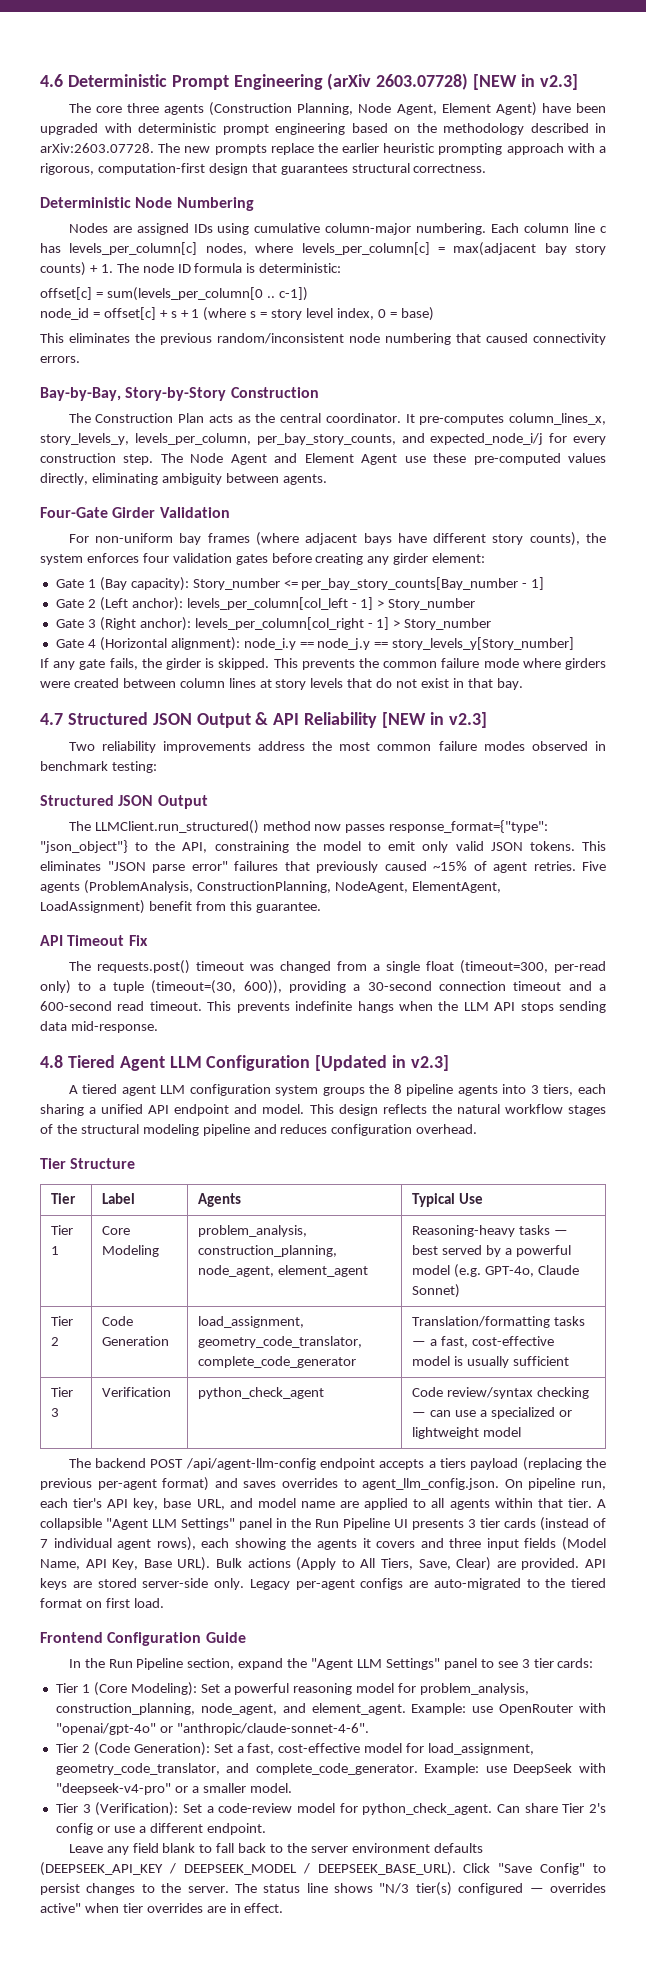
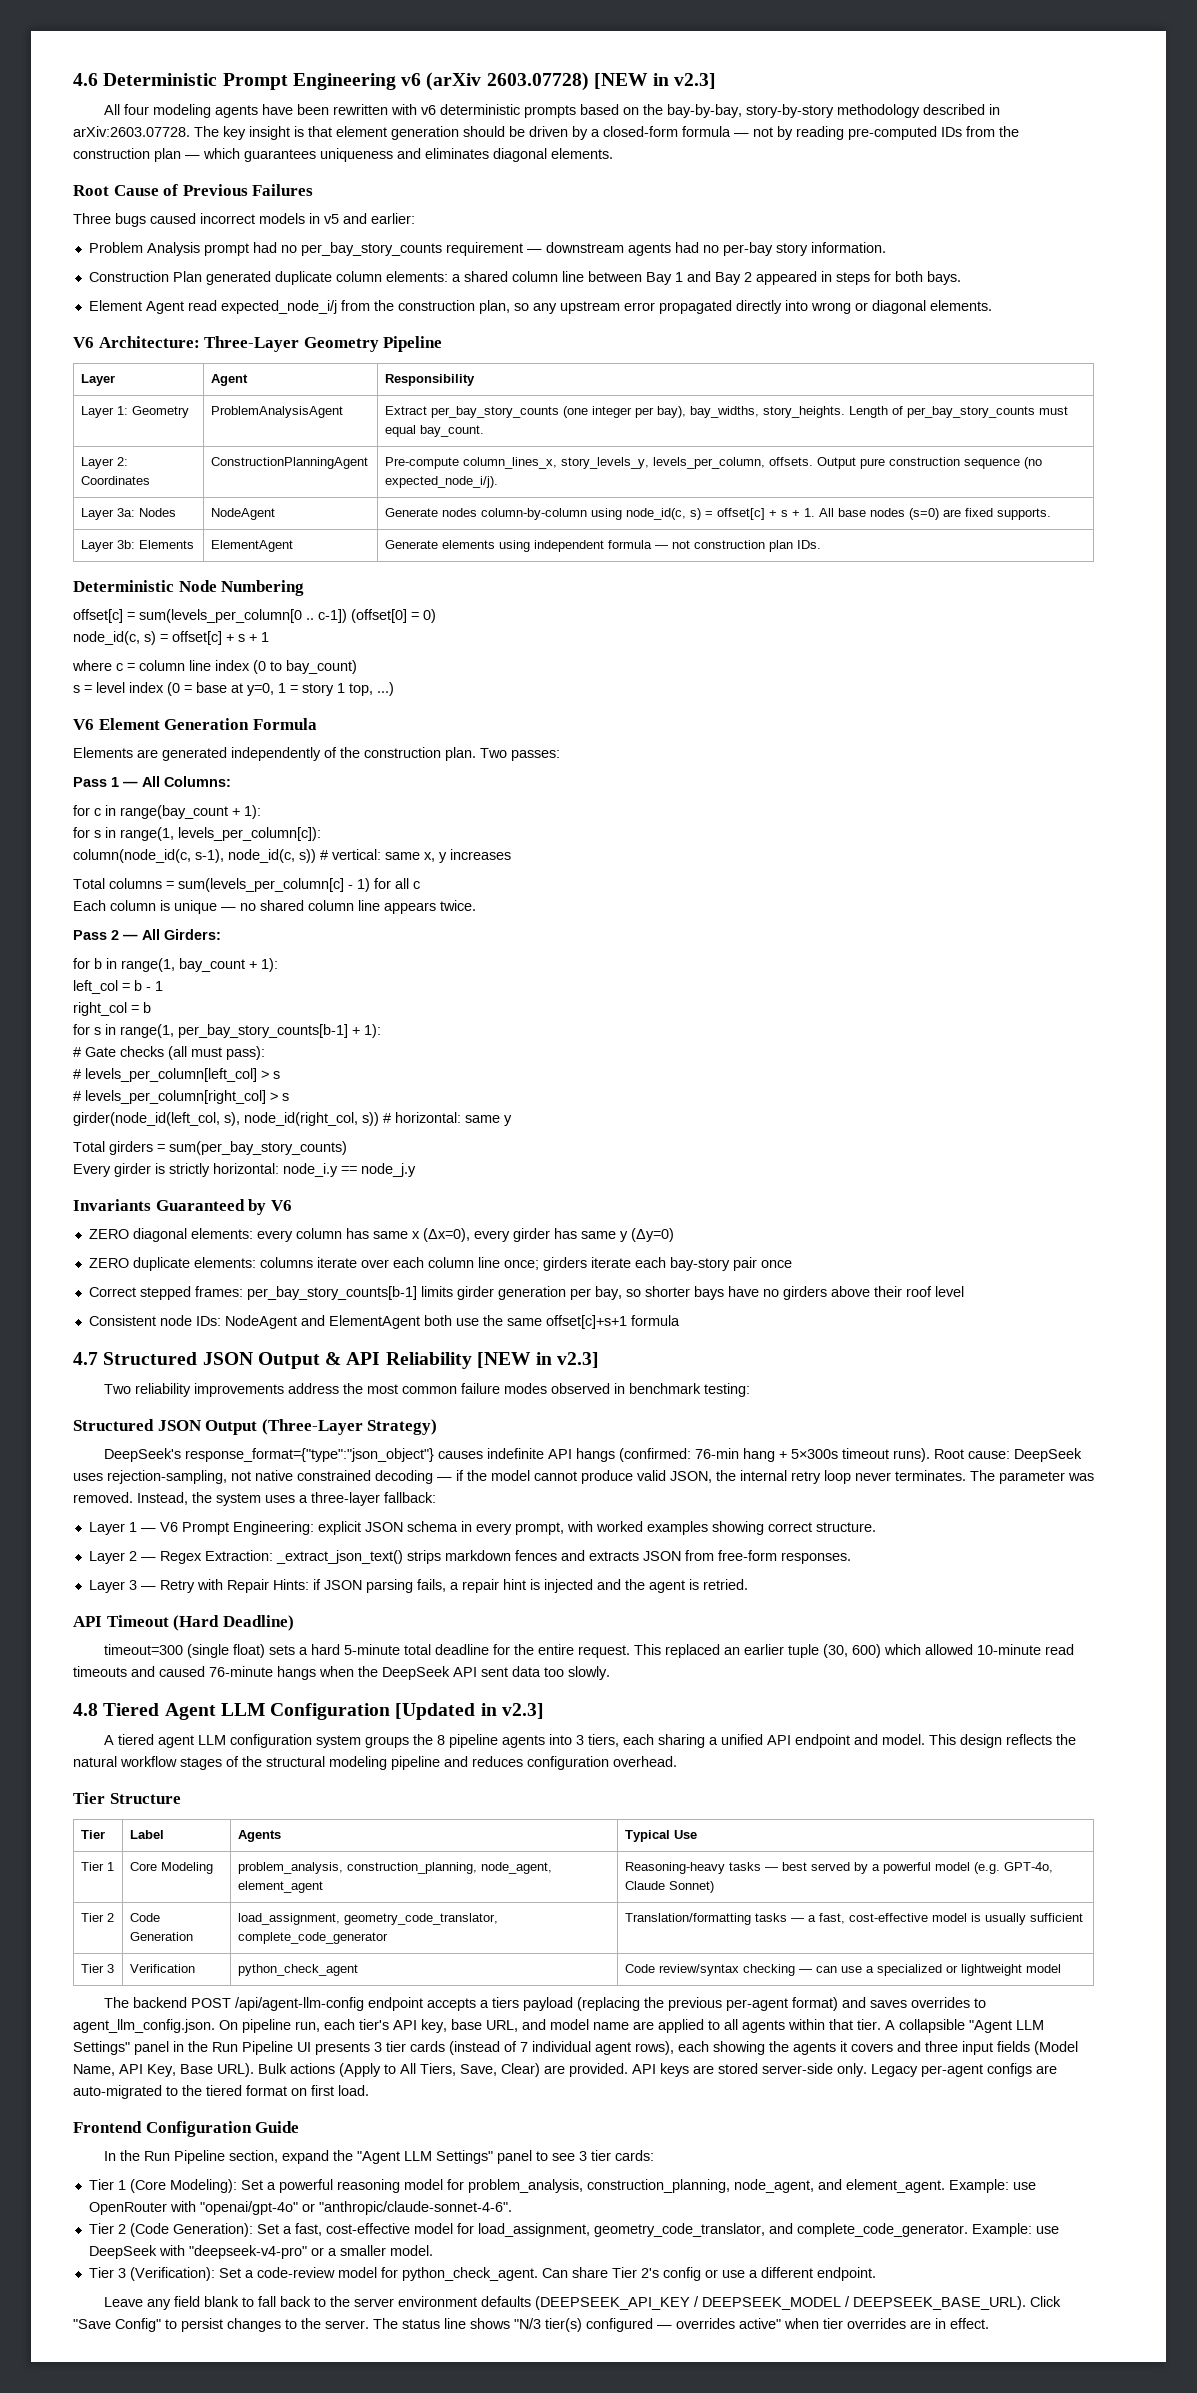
- 4.6 Deterministic Prompt Engineering (arXiv 2603.07728) [NEW in v2.3]
+ 4.6 Deterministic Prompt Engineering v6 (arXiv 2603.07728) [NEW in v2.3]
- The core three agents (Construction Planning, Node Agent, Element Agent) have been upgraded with deterministic prompt engineering based on the methodology described in arXiv:2603.07728. The new prompts replace the earlier heuristic prompting approach with a rigorous, computation-first design that guarantees structural correctness.
+ All four modeling agents have been rewritten with v6 deterministic prompts based on the bay-by-bay, story-by-story methodology described in arXiv:2603.07728. The key insight is that element generation should be driven by a closed-form formula — not by reading pre-computed IDs from the construction plan — which guarantees uniqueness and eliminates diagonal elements.
+ Root Cause of Previous Failures
+ Three bugs caused incorrect models in v5 and earlier:
+ Problem Analysis prompt had no per_bay_story_counts requirement — downstream agents had no per-bay story information.
+ Construction Plan generated duplicate column elements: a shared column line between Bay 1 and Bay 2 appeared in steps for both bays.
+ Element Agent read expected_node_i/j from the construction plan, so any upstream error propagated directly into wrong or diagonal elements.
+ V6 Architecture: Three-Layer Geometry Pipeline
+ Layer | Agent | Responsibility
+ Layer 1: Geometry | ProblemAnalysisAgent | Extract per_bay_story_counts (one integer per bay), bay_widths, story_heights. Length of per_bay_story_counts must equal bay_count.
+ Layer 2: Coordinates | ConstructionPlanningAgent | Pre-compute column_lines_x, story_levels_y, levels_per_column, offsets. Output pure construction sequence (no expected_node_i/j).
+ Layer 3a: Nodes | NodeAgent | Generate nodes column-by-column using node_id(c, s) = offset[c] + s + 1. All base nodes (s=0) are fixed supports.
+ Layer 3b: Elements | ElementAgent | Generate elements using independent formula — not construction plan IDs.
  Deterministic Node Numbering
- Nodes are assigned IDs using cumulative column-major numbering. Each column line c has levels_per_column[c] nodes, where levels_per_column[c] = max(adjacent bay story counts) + 1. The node ID formula is deterministic:
- offset[c] = sum(levels_per_column[0 .. c-1])
- node_id = offset[c] + s + 1 (where s = story level index, 0 = base)
- This eliminates the previous random/inconsistent node numbering that caused connectivity errors.
- Bay-by-Bay, Story-by-Story Construction
- The Construction Plan acts as the central coordinator. It pre-computes column_lines_x, story_levels_y, levels_per_column, per_bay_story_counts, and expected_node_i/j for every construction step. The Node Agent and Element Agent use these pre-computed values directly, eliminating ambiguity between agents.
- Four-Gate Girder Validation
- For non-uniform bay frames (where adjacent bays have different story counts), the system enforces four validation gates before creating any girder element:
- Gate 1 (Bay capacity): Story_number <= per_bay_story_counts[Bay_number - 1]
- Gate 2 (Left anchor): levels_per_column[col_left - 1] > Story_number
- Gate 3 (Right anchor): levels_per_column[col_right - 1] > Story_number
- Gate 4 (Horizontal alignment): node_i.y == node_j.y == story_levels_y[Story_number]
- If any gate fails, the girder is skipped. This prevents the common failure mode where girders were created between column lines at story levels that do not exist in that bay.
+ offset[c] = sum(levels_per_column[0 .. c-1]) (offset[0] = 0)
+ node_id(c, s) = offset[c] + s + 1
+ where c = column line index (0 to bay_count)
+ s = level index (0 = base at y=0, 1 = story 1 top, ...)
+ V6 Element Generation Formula
+ Elements are generated independently of the construction plan. Two passes:
+ Pass 1 — All Columns:
+ for c in range(bay_count + 1):
+ for s in range(1, levels_per_column[c]):
+ column(node_id(c, s-1), node_id(c, s)) # vertical: same x, y increases
+ Total columns = sum(levels_per_column[c] - 1) for all c
+ Each column is unique — no shared column line appears twice.
+ Pass 2 — All Girders:
+ for b in range(1, bay_count + 1):
+ left_col = b - 1
+ right_col = b
+ for s in range(1, per_bay_story_counts[b-1] + 1):
+ # Gate checks (all must pass):
+ # levels_per_column[left_col] > s
+ # levels_per_column[right_col] > s
+ girder(node_id(left_col, s), node_id(right_col, s)) # horizontal: same y
+ Total girders = sum(per_bay_story_counts)
+ Every girder is strictly horizontal: node_i.y == node_j.y
+ Invariants Guaranteed by V6
+ ZERO diagonal elements: every column has same x (Δx=0), every girder has same y (Δy=0)
+ ZERO duplicate elements: columns iterate over each column line once; girders iterate each bay-story pair once
+ Correct stepped frames: per_bay_story_counts[b-1] limits girder generation per bay, so shorter bays have no girders above their roof level
+ Consistent node IDs: NodeAgent and ElementAgent both use the same offset[c]+s+1 formula
  Two reliability improvements address the most common failure modes observed in benchmark testing:
- Structured JSON Output
- The LLMClient.run_structured() method now passes response_format={"type": "json_object"} to the API, constraining the model to emit only valid JSON tokens. This eliminates "JSON parse error" failures that previously caused ~15% of agent retries. Five agents (ProblemAnalysis, ConstructionPlanning, NodeAgent, ElementAgent, LoadAssignment) benefit from this guarantee.
- API Timeout Fix
- The requests.post() timeout was changed from a single float (timeout=300, per-read only) to a tuple (timeout=(30, 600)), providing a 30-second connection timeout and a 600-second read timeout. This prevents indefinite hangs when the LLM API stops sending data mid-response.
+ Structured JSON Output (Three-Layer Strategy)
+ DeepSeek's response_format={"type":"json_object"} causes indefinite API hangs (confirmed: 76-min hang + 5×300s timeout runs). Root cause: DeepSeek uses rejection-sampling, not native constrained decoding — if the model cannot produce valid JSON, the internal retry loop never terminates. The parameter was removed. Instead, the system uses a three-layer fallback:
+ Layer 1 — V6 Prompt Engineering: explicit JSON schema in every prompt, with worked examples showing correct structure.
+ Layer 2 — Regex Extraction: _extract_json_text() strips markdown fences and extracts JSON from free-form responses.
+ Layer 3 — Retry with Repair Hints: if JSON parsing fails, a repair hint is injected and the agent is retried.
+ API Timeout (Hard Deadline)
+ timeout=300 (single float) sets a hard 5-minute total deadline for the entire request. This replaced an earlier tuple (30, 600) which allowed 10-minute read timeouts and caused 76-minute hangs when the DeepSeek API sent data too slowly.

